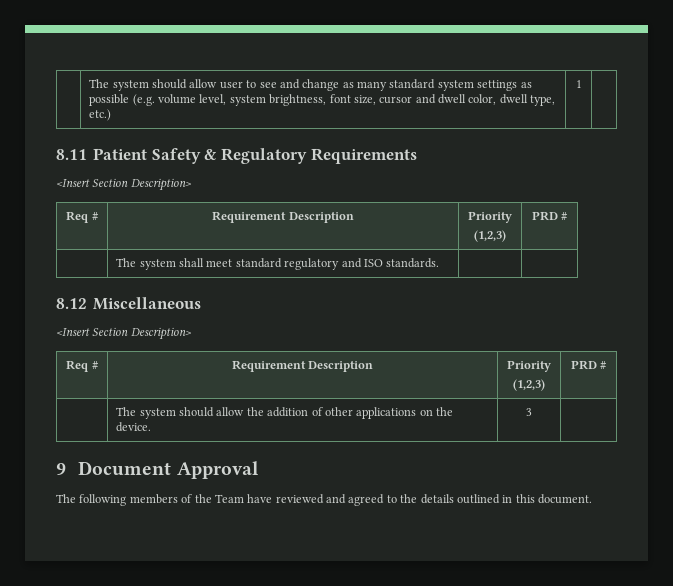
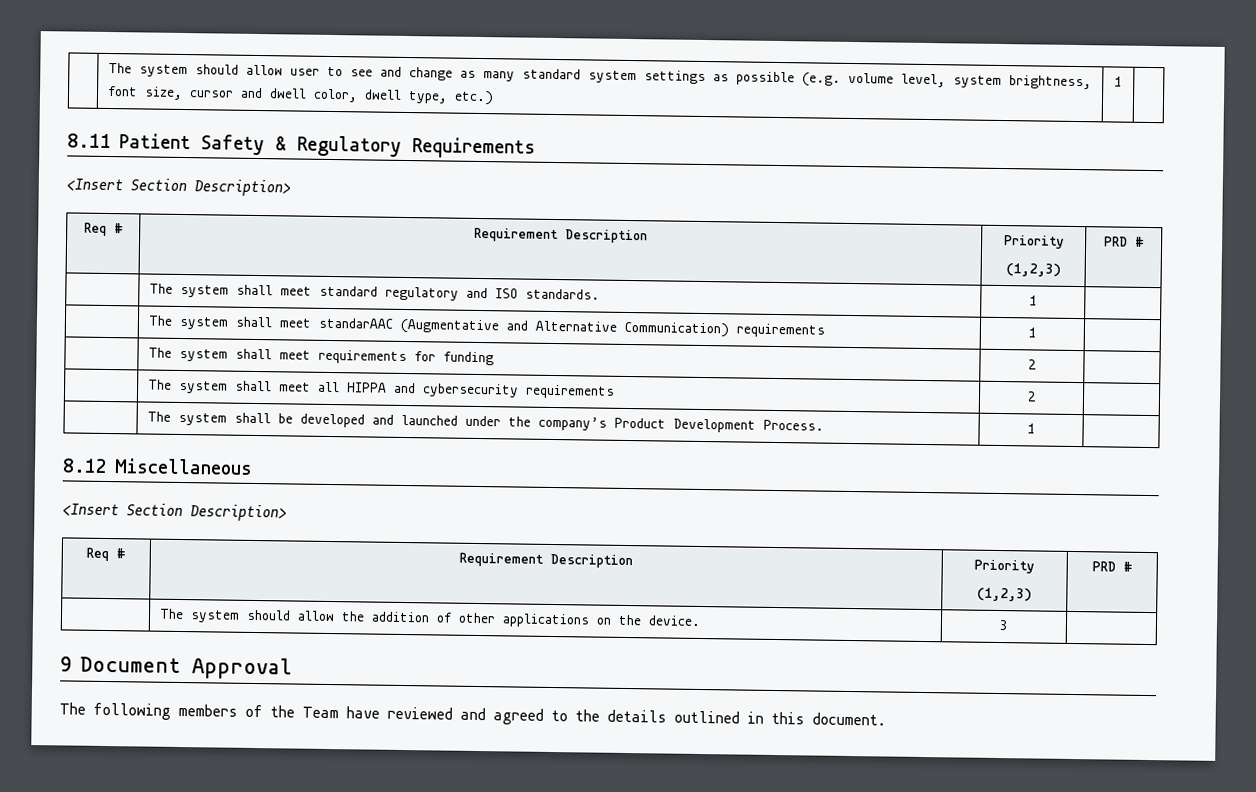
- | The system shall meet standard regulatory and ISO standards. | |
+ | The system shall meet standard regulatory and ISO standards. | 1 |
+ | The system shall meet standarAAC (Augmentative and Alternative Communication) requirements | 1 |
+ | The system shall meet requirements for funding | 2 |
+ | The system shall meet all HIPPA and cybersecurity requirements | 2 |
+ | The system shall be developed and launched under the company’s Product Development Process. | 1 |

